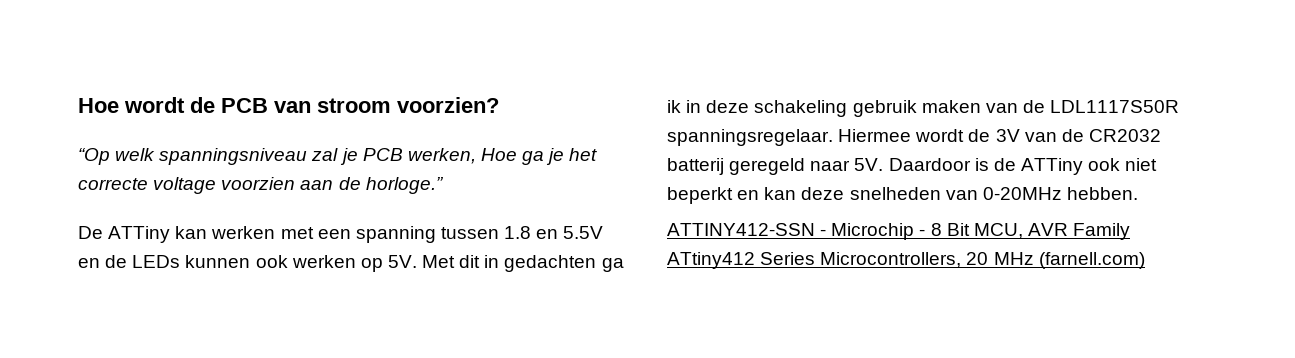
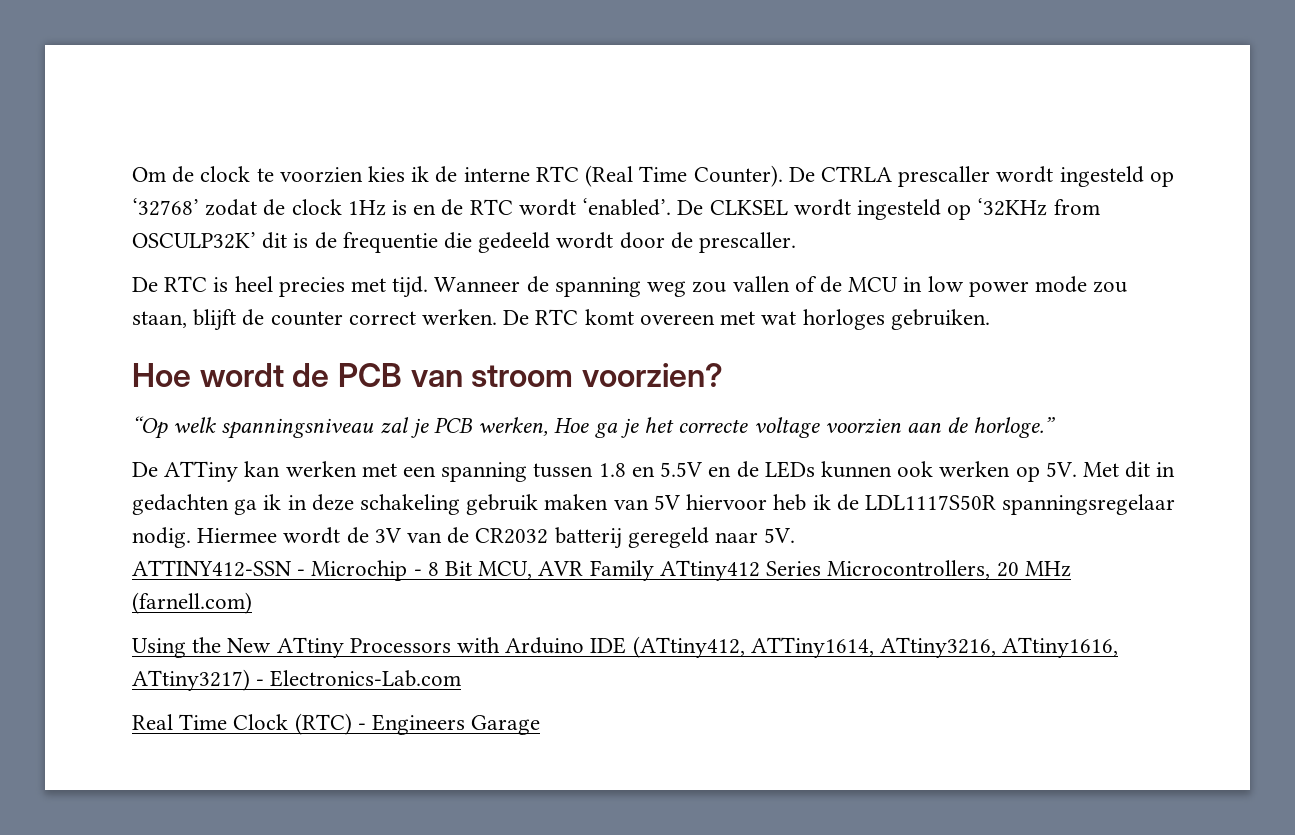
+ Om de clock te voorzien kies ik de interne RTC (Real Time Counter). De CTRLA prescaller wordt ingesteld op ‘32768’ zodat de clock 1Hz is en de RTC wordt ‘enabled’. De CLKSEL wordt ingesteld op ‘32KHz from OSCULP32K’ dit is de frequentie die gedeeld wordt door de prescaller.
+ De RTC is heel precies met tijd. Wanneer de spanning weg zou vallen of de MCU in low power mode zou staan, blijft de counter correct werken. De RTC komt overeen met wat horloges gebruiken.
- Met dit in gedachten ga ik in deze schakeling gebruik maken van de LDL1117S50R spanningsregelaar.
+ Met dit in gedachten ga ik in deze schakeling gebruik maken van 5V hiervoor heb ik de LDL1117S50R spanningsregelaar nodig.
- Daardoor is de ATTiny ook niet beperkt en kan deze snelheden van 0-20MHz hebben.
+ Using the New ATtiny Processors with Arduino IDE (ATtiny412, ATTiny1614, ATtiny3216, ATtiny1616, ATtiny3217) - Electronics-Lab.com
+ Real Time Clock (RTC) - Engineers Garage

